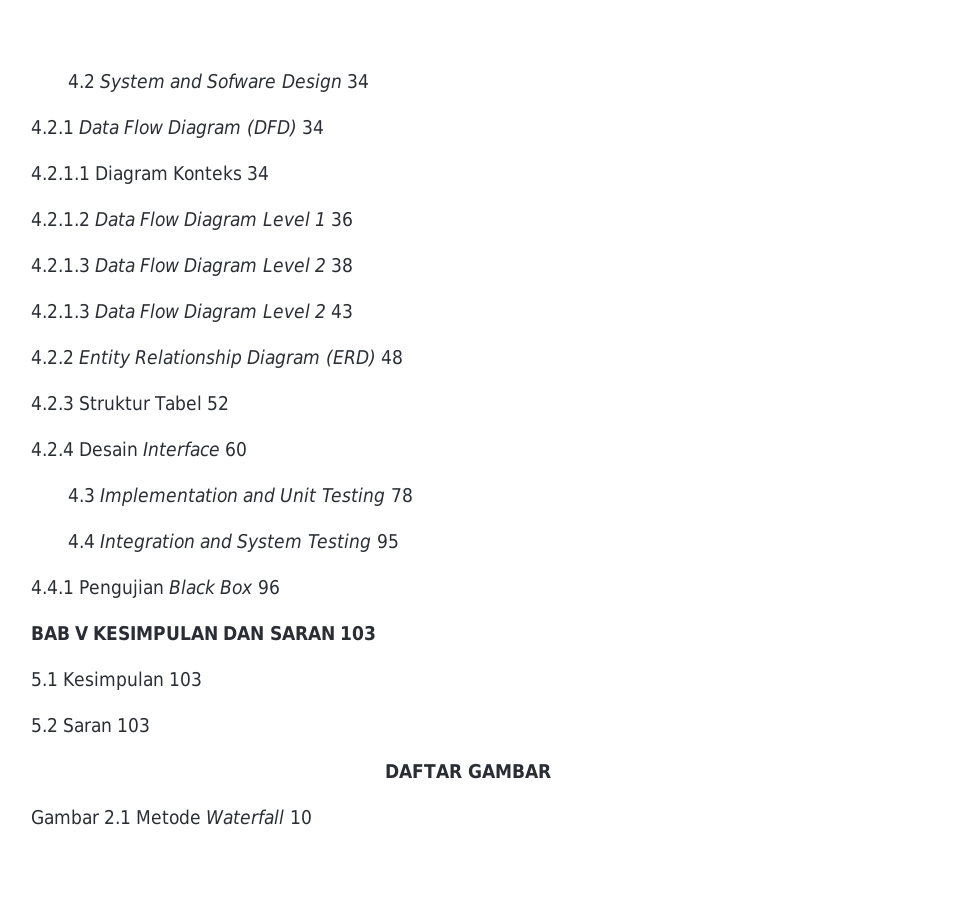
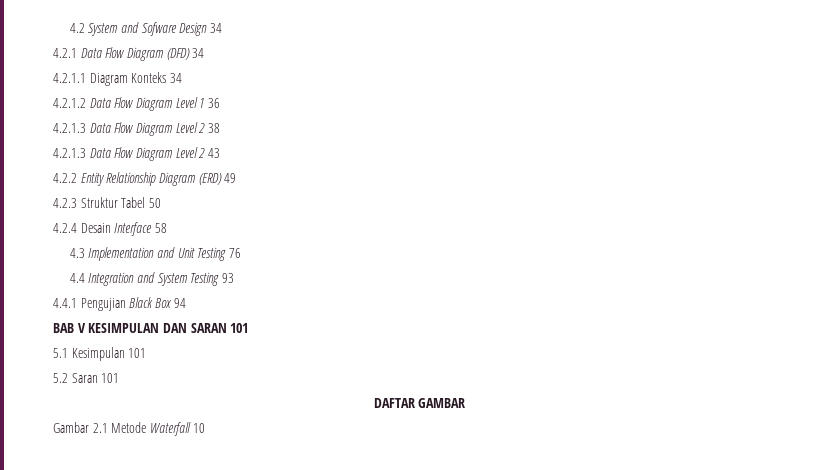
- 4.2.2 Entity Relationship Diagram (ERD) 48
+ 4.2.2 Entity Relationship Diagram (ERD) 49
- 4.2.3 Struktur Tabel 52
+ 4.2.3 Struktur Tabel 50
- 4.2.4 Desain Interface 60
+ 4.2.4 Desain Interface 58
- 4.3 Implementation and Unit Testing 78
+ 4.3 Implementation and Unit Testing 76
- 4.4 Integration and System Testing 95
+ 4.4 Integration and System Testing 93
- 4.4.1 Pengujian Black Box 96
+ 4.4.1 Pengujian Black Box 94
- BAB V KESIMPULAN DAN SARAN 103
+ BAB V KESIMPULAN DAN SARAN 101
- 5.1 Kesimpulan 103
+ 5.1 Kesimpulan 101
- 5.2 Saran 103
+ 5.2 Saran 101

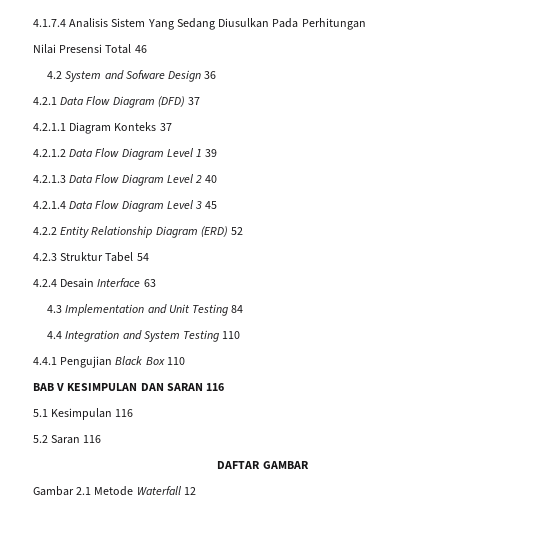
+ 4.1.7.4 Analisis Sistem Yang Sedang Diusulkan Pada Perhitungan
+ Nilai Presensi Total 46
- 4.2 System and Sofware Design 34
+ 4.2 System and Sofware Design 36
- 4.2.1 Data Flow Diagram (DFD) 34
+ 4.2.1 Data Flow Diagram (DFD) 37
- 4.2.1.1 Diagram Konteks 34
+ 4.2.1.1 Diagram Konteks 37
- 4.2.1.2 Data Flow Diagram Level 1 36
- 4.2.1.3 Data Flow Diagram Level 2 38
- 4.2.1.3 Data Flow Diagram Level 2 43
+ 4.2.1.2 Data Flow Diagram Level 1 39
+ 4.2.1.3 Data Flow Diagram Level 2 40
+ 4.2.1.4 Data Flow Diagram Level 3 45
- 4.2.2 Entity Relationship Diagram (ERD) 49
+ 4.2.2 Entity Relationship Diagram (ERD) 52
- 4.2.3 Struktur Tabel 50
+ 4.2.3 Struktur Tabel 54
- 4.2.4 Desain Interface 58
+ 4.2.4 Desain Interface 63
- 4.3 Implementation and Unit Testing 76
+ 4.3 Implementation and Unit Testing 84
- 4.4 Integration and System Testing 93
+ 4.4 Integration and System Testing 110
- 4.4.1 Pengujian Black Box 94
+ 4.4.1 Pengujian Black Box 110
- BAB V KESIMPULAN DAN SARAN 101
+ BAB V KESIMPULAN DAN SARAN 116
- 5.1 Kesimpulan 101
+ 5.1 Kesimpulan 116
- 5.2 Saran 101
+ 5.2 Saran 116
- Gambar 2.1 Metode Waterfall 10
+ Gambar 2.1 Metode Waterfall 12

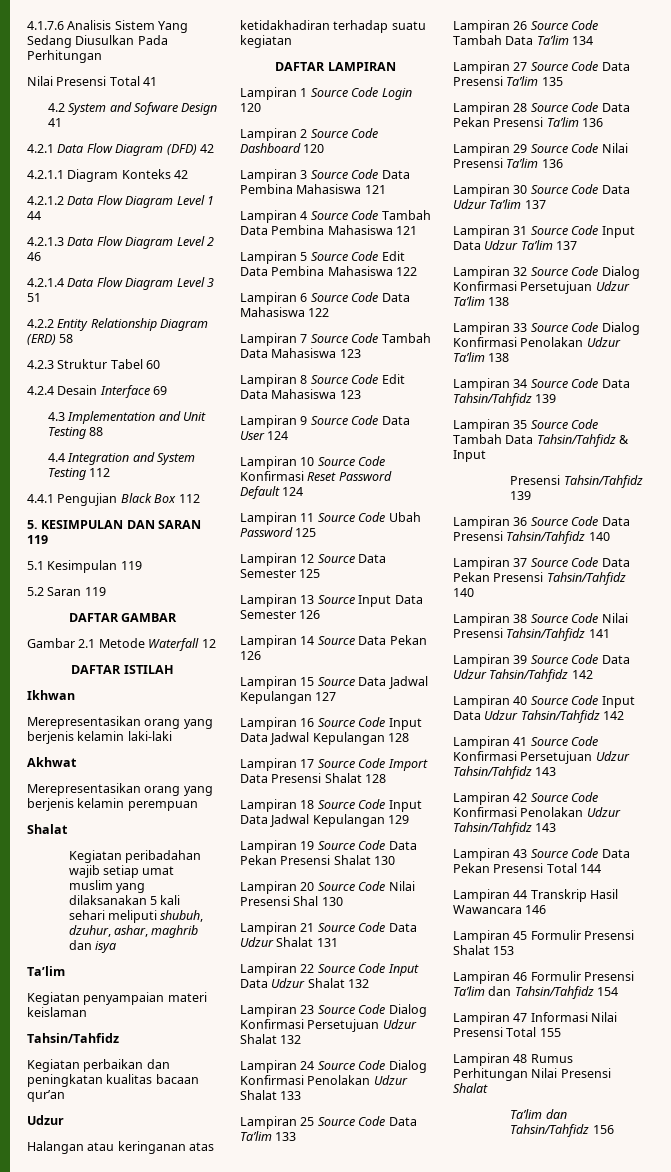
- 4.1.7.4 Analisis Sistem Yang Sedang Diusulkan Pada Perhitungan
+ 4.1.7.6 Analisis Sistem Yang Sedang Diusulkan Pada Perhitungan
- Nilai Presensi Total 46
+ Nilai Presensi Total 41
- 4.2 System and Sofware Design 36
+ 4.2 System and Sofware Design 41
- 4.2.1 Data Flow Diagram (DFD) 37
+ 4.2.1 Data Flow Diagram (DFD) 42
- 4.2.1.1 Diagram Konteks 37
+ 4.2.1.1 Diagram Konteks 42
- 4.2.1.2 Data Flow Diagram Level 1 39
+ 4.2.1.2 Data Flow Diagram Level 1 44
- 4.2.1.3 Data Flow Diagram Level 2 40
+ 4.2.1.3 Data Flow Diagram Level 2 46
- 4.2.1.4 Data Flow Diagram Level 3 45
+ 4.2.1.4 Data Flow Diagram Level 3 51
- 4.2.2 Entity Relationship Diagram (ERD) 52
+ 4.2.2 Entity Relationship Diagram (ERD) 58
- 4.2.3 Struktur Tabel 54
+ 4.2.3 Struktur Tabel 60
- 4.2.4 Desain Interface 63
+ 4.2.4 Desain Interface 69
- 4.3 Implementation and Unit Testing 84
+ 4.3 Implementation and Unit Testing 88
- 4.4 Integration and System Testing 110
+ 4.4 Integration and System Testing 112
- 4.4.1 Pengujian Black Box 110
- BAB V KESIMPULAN DAN SARAN 116
+ 4.4.1 Pengujian Black Box 112
+ 5. KESIMPULAN DAN SARAN 119
- 5.1 Kesimpulan 116
+ 5.1 Kesimpulan 119
- 5.2 Saran 116
+ 5.2 Saran 119
+ DAFTAR ISTILAH
+ Ikhwan
+ Merepresentasikan orang yang berjenis kelamin laki-laki
+ Akhwat
+ Merepresentasikan orang yang berjenis kelamin perempuan
+ Shalat
+ Kegiatan peribadahan wajib setiap umat muslim yang dilaksanakan 5 kali sehari meliputi shubuh, dzuhur, ashar, maghrib dan isya
+ Ta’lim
+ Kegiatan penyampaian materi keislaman
+ Tahsin/Tahfidz
+ Kegiatan perbaikan dan peningkatan kualitas bacaan qur’an
+ Udzur
+ Halangan atau keringanan atas ketidakhadiran terhadap suatu kegiatan
+ DAFTAR LAMPIRAN
+ Lampiran 1 Source Code Login 120
+ Lampiran 2 Source Code Dashboard 120
+ Lampiran 3 Source Code Data Pembina Mahasiswa 121
+ Lampiran 4 Source Code Tambah Data Pembina Mahasiswa 121
+ Lampiran 5 Source Code Edit Data Pembina Mahasiswa 122
+ Lampiran 6 Source Code Data Mahasiswa 122
+ Lampiran 7 Source Code Tambah Data Mahasiswa 123
+ Lampiran 8 Source Code Edit Data Mahasiswa 123
+ Lampiran 9 Source Code Data User 124
+ Lampiran 10 Source Code Konfirmasi Reset Password Default 124
+ Lampiran 11 Source Code Ubah Password 125
+ Lampiran 12 Source Data Semester 125
+ Lampiran 13 Source Input Data Semester 126
+ Lampiran 14 Source Data Pekan 126
+ Lampiran 15 Source Data Jadwal Kepulangan 127
+ Lampiran 16 Source Code Input Data Jadwal Kepulangan 128
+ Lampiran 17 Source Code Import Data Presensi Shalat 128
+ Lampiran 18 Source Code Input Data Jadwal Kepulangan 129
+ Lampiran 19 Source Code Data Pekan Presensi Shalat 130
+ Lampiran 20 Source Code Nilai Presensi Shal 130
+ Lampiran 21 Source Code Data Udzur Shalat 131
+ Lampiran 22 Source Code Input Data Udzur Shalat 132
+ Lampiran 23 Source Code Dialog Konfirmasi Persetujuan Udzur Shalat 132
+ Lampiran 24 Source Code Dialog Konfirmasi Penolakan Udzur Shalat 133
+ Lampiran 25 Source Code Data Ta’lim 133
+ Lampiran 26 Source Code Tambah Data Ta’lim 134
+ Lampiran 27 Source Code Data Presensi Ta’lim 135
+ Lampiran 28 Source Code Data Pekan Presensi Ta’lim 136
+ Lampiran 29 Source Code Nilai Presensi Ta’lim 136
+ Lampiran 30 Source Code Data Udzur Ta’lim 137
+ Lampiran 31 Source Code Input Data Udzur Ta’lim 137
+ Lampiran 32 Source Code Dialog Konfirmasi Persetujuan Udzur Ta’lim 138
+ Lampiran 33 Source Code Dialog Konfirmasi Penolakan Udzur Ta’lim 138
+ Lampiran 34 Source Code Data Tahsin/Tahfidz 139
+ Lampiran 35 Source Code Tambah Data Tahsin/Tahfidz & Input
+ Presensi Tahsin/Tahfidz 139
+ Lampiran 36 Source Code Data Presensi Tahsin/Tahfidz 140
+ Lampiran 37 Source Code Data Pekan Presensi Tahsin/Tahfidz 140
+ Lampiran 38 Source Code Nilai Presensi Tahsin/Tahfidz 141
+ Lampiran 39 Source Code Data Udzur Tahsin/Tahfidz 142
+ Lampiran 40 Source Code Input Data Udzur Tahsin/Tahfidz 142
+ Lampiran 41 Source Code Konfirmasi Persetujuan Udzur Tahsin/Tahfidz 143
+ Lampiran 42 Source Code Konfirmasi Penolakan Udzur Tahsin/Tahfidz 143
+ Lampiran 43 Source Code Data Pekan Presensi Total 144
+ Lampiran 44 Transkrip Hasil Wawancara 146
+ Lampiran 45 Formulir Presensi Shalat 153
+ Lampiran 46 Formulir Presensi Ta’lim dan Tahsin/Tahfidz 154
+ Lampiran 47 Informasi Nilai Presensi Total 155
+ Lampiran 48 Rumus Perhitungan Nilai Presensi Shalat
+ Ta’lim dan Tahsin/Tahfidz 156

